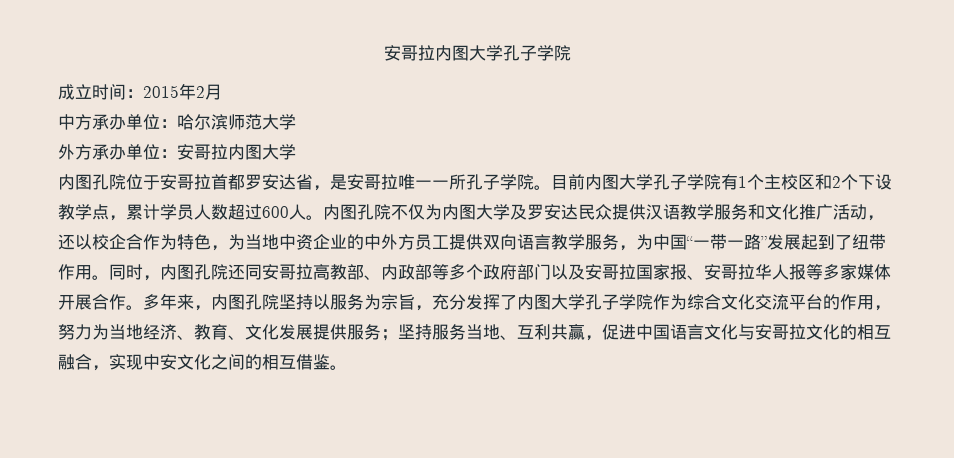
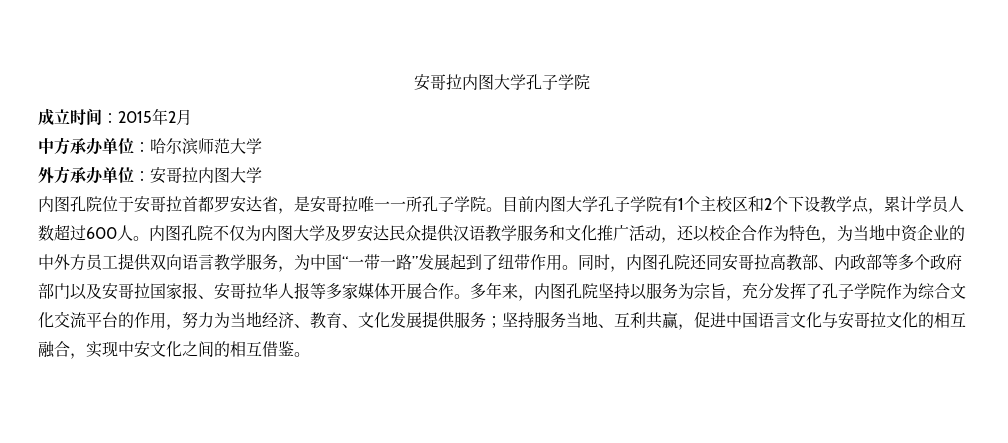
- 多年来，内图孔院坚持以服务为宗旨，充分发挥了内图大学孔子学院作为综合文化交流平台的作用，努力为当地经济、教育、文化发展提供服务；坚持服务当地、互利共赢，促进中国语言文化与安哥拉文化的相互融合，实现中安文化之间的相互借鉴。
+ 多年来，内图孔院坚持以服务为宗旨，充分发挥了孔子学院作为综合文化交流平台的作用，努力为当地经济、教育、文化发展提供服务；坚持服务当地、互利共赢，促进中国语言文化与安哥拉文化的相互融合，实现中安文化之间的相互借鉴。

